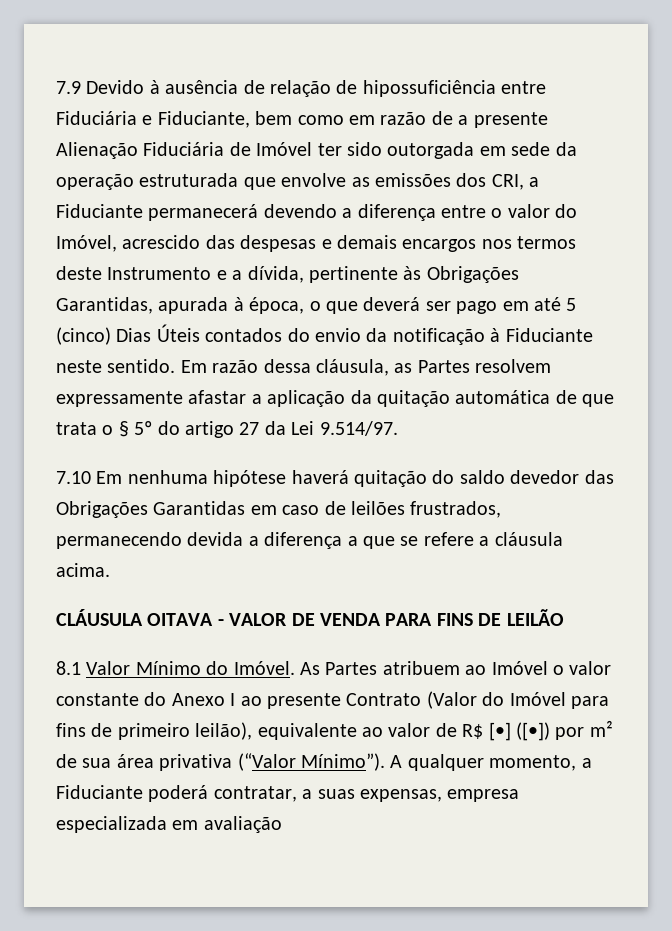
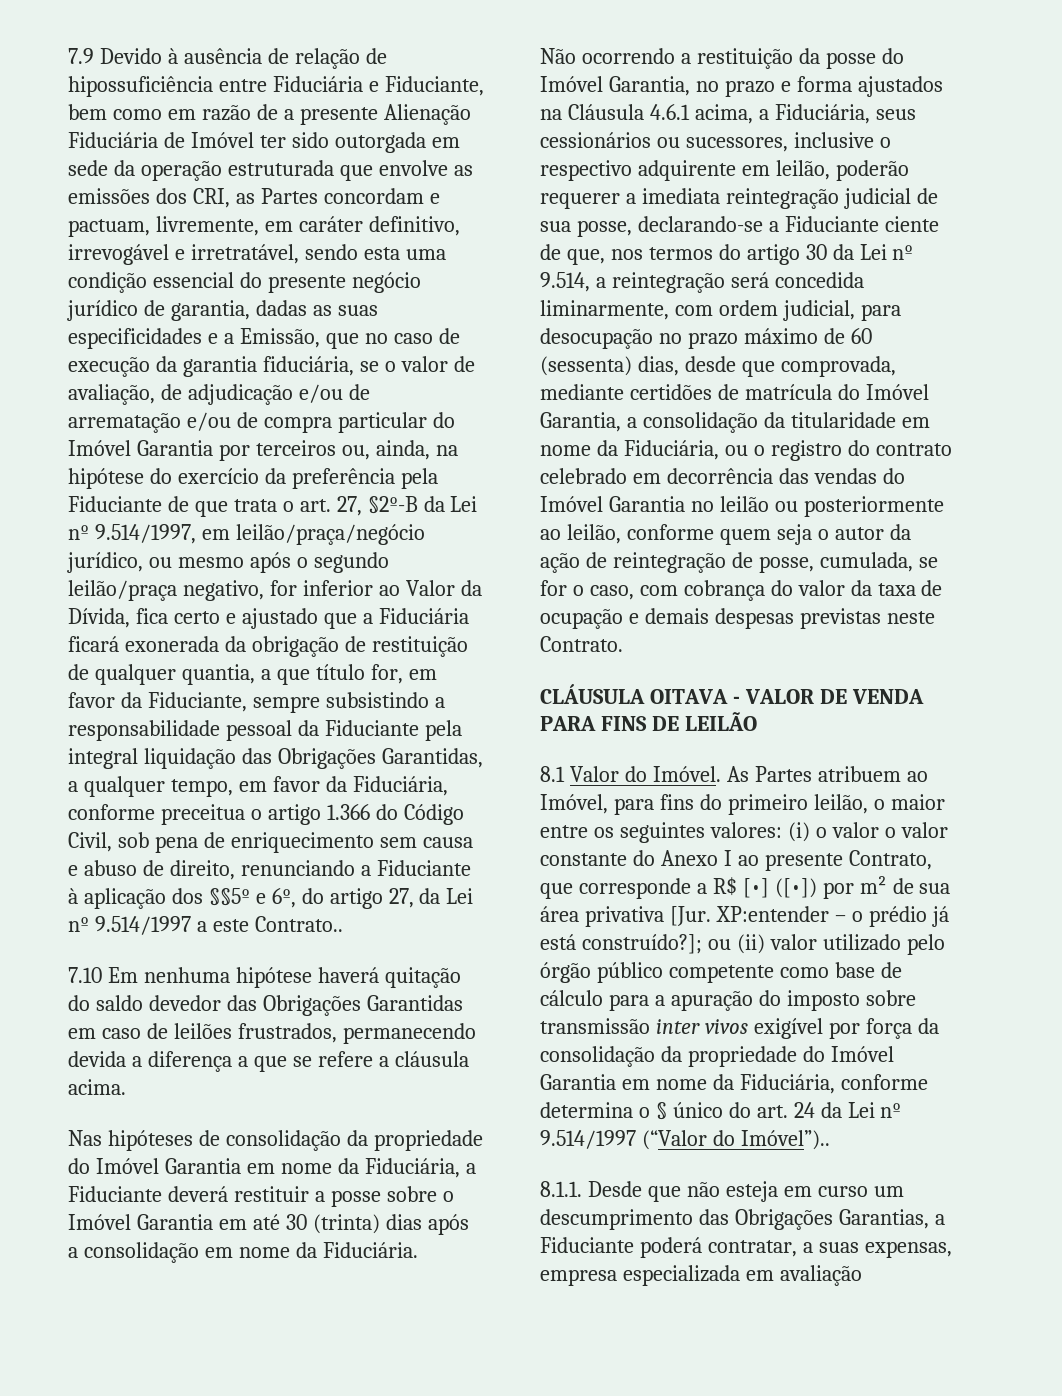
- 7.9 Devido à ausência de relação de hipossuficiência entre Fiduciária e Fiduciante, bem como em razão de a presente Alienação Fiduciária de Imóvel ter sido outorgada em sede da operação estruturada que envolve as emissões dos CRI, a Fiduciante permanecerá devendo a diferença entre o valor do Imóvel, acrescido das despesas e demais encargos nos termos deste Instrumento e a dívida, pertinente às Obrigações Garantidas, apurada à época, o que deverá ser pago em até 5 (cinco) Dias Úteis contados do envio da notificação à Fiduciante neste sentido. Em razão dessa cláusula, as Partes resolvem expressamente afastar a aplicação da quitação automática de que trata o § 5º do artigo 27 da Lei 9.514/97.
+ 7.9 Devido à ausência de relação de hipossuficiência entre Fiduciária e Fiduciante, bem como em razão de a presente Alienação Fiduciária de Imóvel ter sido outorgada em sede da operação estruturada que envolve as emissões dos CRI, as Partes concordam e pactuam, livremente, em caráter definitivo, irrevogável e irretratável, sendo esta uma condição essencial do presente negócio jurídico de garantia, dadas as suas especificidades e a Emissão, que no caso de execução da garantia fiduciária, se o valor de avaliação, de adjudicação e/ou de arrematação e/ou de compra particular do Imóvel Garantia por terceiros ou, ainda, na hipótese do exercício da preferência pela Fiduciante de que trata o art. 27, §2º-B da Lei nº 9.514/1997, em leilão/praça/negócio jurídico, ou mesmo após o segundo leilão/praça negativo, for inferior ao Valor da Dívida, fica certo e ajustado que a Fiduciária ficará exonerada da obrigação de restituição de qualquer quantia, a que título for, em favor da Fiduciante, sempre subsistindo a responsabilidade pessoal da Fiduciante pela integral liquidação das Obrigações Garantidas, a qualquer tempo, em favor da Fiduciária, conforme preceitua o artigo 1.366 do Código Civil, sob pena de enriquecimento sem causa e abuso de direito, renunciando a Fiduciante à aplicação dos §§5º e 6º, do artigo 27, da Lei nº 9.514/1997 a este Contrato..
+ Nas hipóteses de consolidação da propriedade do Imóvel Garantia em nome da Fiduciária, a Fiduciante deverá restituir a posse sobre o Imóvel Garantia em até 30 (trinta) dias após a consolidação em nome da Fiduciária.
+ Não ocorrendo a restituição da posse do Imóvel Garantia, no prazo e forma ajustados na Cláusula 4.6.1 acima, a Fiduciária, seus cessionários ou sucessores, inclusive o respectivo adquirente em leilão, poderão requerer a imediata reintegração judicial de sua posse, declarando-se a Fiduciante ciente de que, nos termos do artigo 30 da Lei nº 9.514, a reintegração será concedida liminarmente, com ordem judicial, para desocupação no prazo máximo de 60 (sessenta) dias, desde que comprovada, mediante certidões de matrícula do Imóvel Garantia, a consolidação da titularidade em nome da Fiduciária, ou o registro do contrato celebrado em decorrência das vendas do Imóvel Garantia no leilão ou posteriormente ao leilão, conforme quem seja o autor da ação de reintegração de posse, cumulada, se for o caso, com cobrança do valor da taxa de ocupação e demais despesas previstas neste Contrato.
- 8.1 Valor Mínimo do Imóvel.
+ 8.1 Valor do Imóvel.
- As Partes atribuem ao Imóvel o valor constante do Anexo I ao presente Contrato (Valor do Imóvel para fins de primeiro leilão), equivalente ao valor de R$ [•] ([•]) por m² de sua área privativa (“Valor Mínimo”). A qualquer momento, a Fiduciante poderá contratar, a suas expensas, empresa especializada em avaliação
+ As Partes atribuem ao Imóvel, para fins do primeiro leilão, o maior entre os seguintes valores: (i) o valor o valor constante do Anexo I ao presente Contrato, que corresponde a R$ [•] ([•]) por m² de sua área privativa [Jur. XP:entender – o prédio já está construído?]; ou (ii) valor utilizado pelo órgão público competente como base de cálculo para a apuração do imposto sobre transmissão inter vivos exigível por força da consolidação da propriedade do Imóvel Garantia em nome da Fiduciária, conforme determina o § único do art. 24 da Lei nº 9.514/1997 (“Valor do Imóvel”)..
+ 8.1.1. Desde que não esteja em curso um descumprimento das Obrigações Garantias, a Fiduciante poderá contratar, a suas expensas, empresa especializada em avaliação

